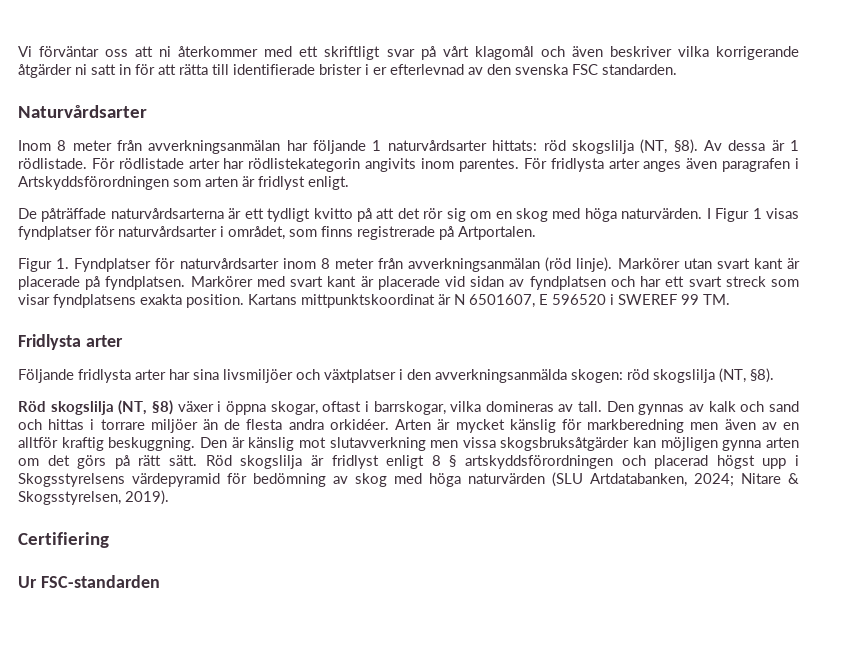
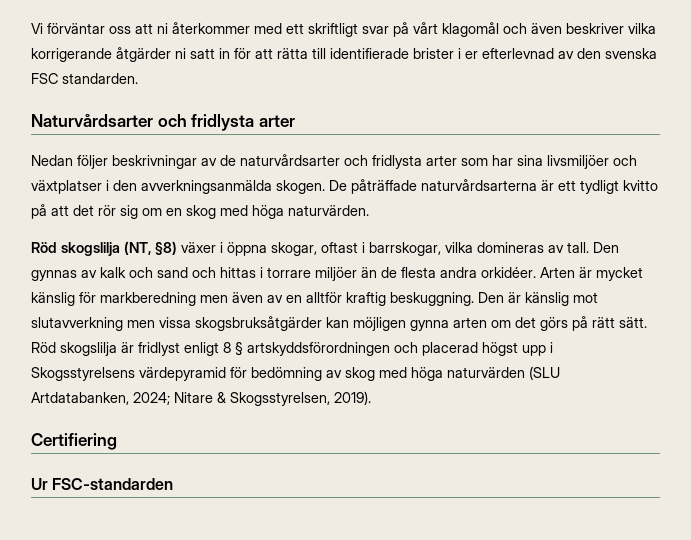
- Naturvårdsarter
- Inom 8 meter från avverkningsanmälan har följande 1 naturvårdsarter hittats: röd skogslilja (NT, §8). Av dessa är 1 rödlistade. För rödlistade arter har rödlistekategorin angivits inom parentes. För fridlysta arter anges även paragrafen i Artskyddsförordningen som arten är fridlyst enligt.
- De påträffade naturvårdsarterna är ett tydligt kvitto på att det rör sig om en skog med höga naturvärden. I Figur 1 visas fyndplatser för naturvårdsarter i området, som finns registrerade på Artportalen.
- Figur 1. Fyndplatser för naturvårdsarter inom 8 meter från avverkningsanmälan (röd linje). Markörer utan svart kant är placerade på fyndplatsen. Markörer med svart kant är placerade vid sidan av fyndplatsen och har ett svart streck som visar fyndplatsens exakta position. Kartans mittpunktskoordinat är N 6501607, E 596520 i SWEREF 99 TM.
- Fridlysta arter
- Följande fridlysta arter har sina livsmiljöer och växtplatser i den avverkningsanmälda skogen: röd skogslilja (NT, §8).
+ Naturvårdsarter och fridlysta arter
+ Nedan följer beskrivningar av de naturvårdsarter och fridlysta arter som har sina livsmiljöer och växtplatser i den avverkningsanmälda skogen. De påträffade naturvårdsarterna är ett tydligt kvitto på att det rör sig om en skog med höga naturvärden.

